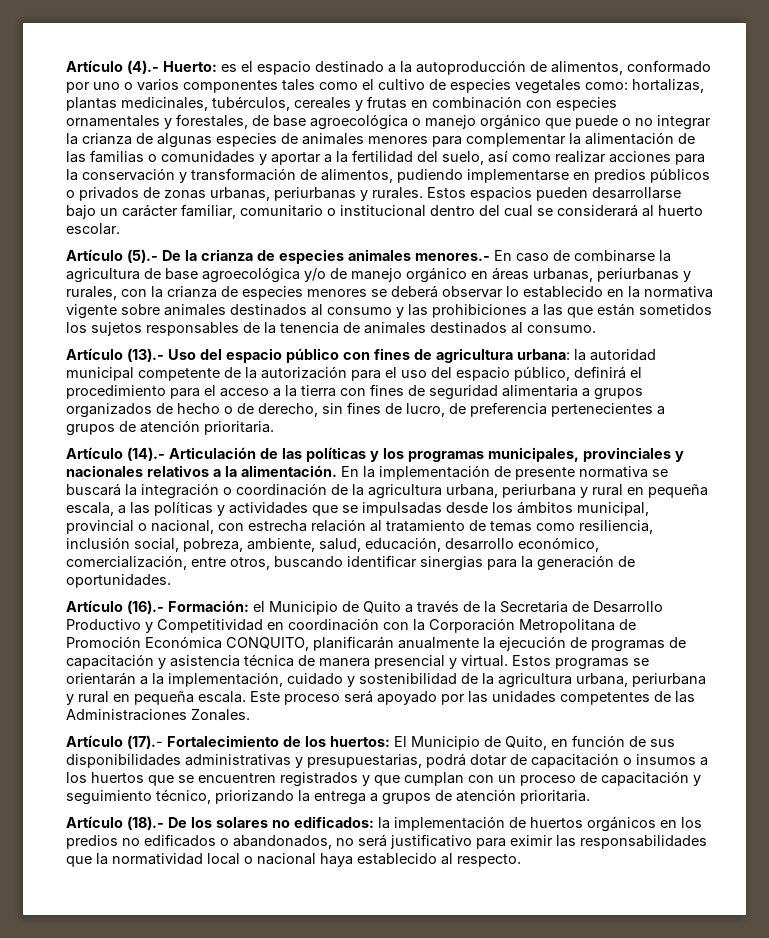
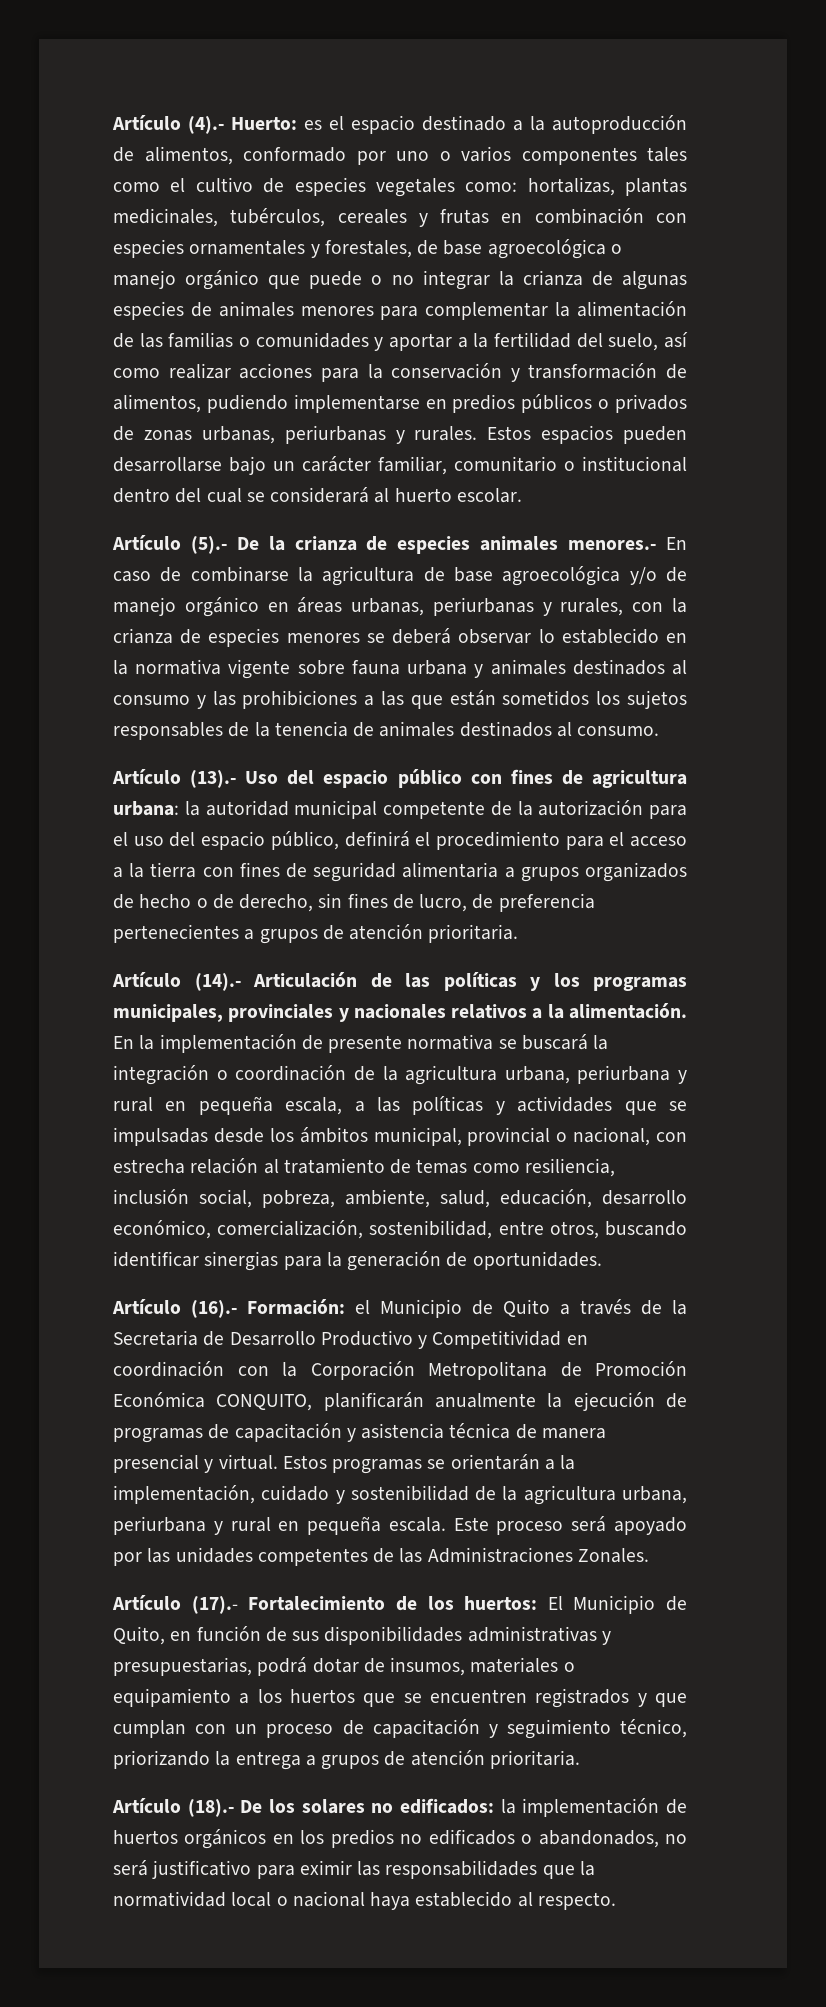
- Artículo (5).- De la crianza de especies animales menores.- En caso de combinarse la agricultura de base agroecológica y/o de manejo orgánico en áreas urbanas, periurbanas y rurales, con la crianza de especies menores se deberá observar lo establecido en la normativa vigente sobre animales destinados al consumo y las prohibiciones a las que están sometidos los sujetos responsables de la tenencia de animales destinados al consumo.
+ Artículo (5).- De la crianza de especies animales menores.- En caso de combinarse la agricultura de base agroecológica y/o de manejo orgánico en áreas urbanas, periurbanas y rurales, con la crianza de especies menores se deberá observar lo establecido en la normativa vigente sobre fauna urbana y animales destinados al consumo y las prohibiciones a las que están sometidos los sujetos responsables de la tenencia de animales destinados al consumo.
- En la implementación de presente normativa se buscará la integración o coordinación de la agricultura urbana, periurbana y rural en pequeña escala, a las políticas y actividades que se impulsadas desde los ámbitos municipal, provincial o nacional, con estrecha relación al tratamiento de temas como resiliencia, inclusión social, pobreza, ambiente, salud, educación, desarrollo económico, comercialización, entre otros, buscando identificar sinergias para la generación de oportunidades.
+ En la implementación de presente normativa se buscará la integración o coordinación de la agricultura urbana, periurbana y rural en pequeña escala, a las políticas y actividades que se impulsadas desde los ámbitos municipal, provincial o nacional, con estrecha relación al tratamiento de temas como resiliencia, inclusión social, pobreza, ambiente, salud, educación, desarrollo económico, comercialización, sostenibilidad, entre otros, buscando identificar sinergias para la generación de oportunidades.
- Artículo (17).- Fortalecimiento de los huertos: El Municipio de Quito, en función de sus disponibilidades administrativas y presupuestarias, podrá dotar de capacitación o insumos a los huertos que se encuentren registrados y que cumplan con un proceso de capacitación y seguimiento técnico, priorizando la entrega a grupos de atención prioritaria.
+ Artículo (17).- Fortalecimiento de los huertos: El Municipio de Quito, en función de sus disponibilidades administrativas y presupuestarias, podrá dotar de insumos, materiales o equipamiento a los huertos que se encuentren registrados y que cumplan con un proceso de capacitación y seguimiento técnico, priorizando la entrega a grupos de atención prioritaria.

